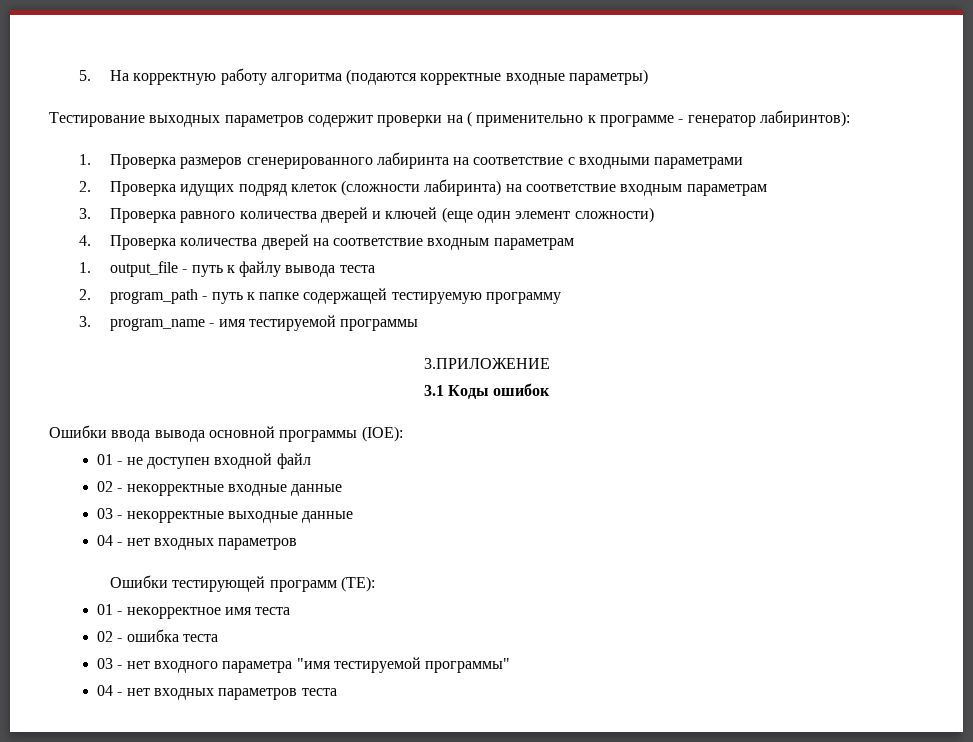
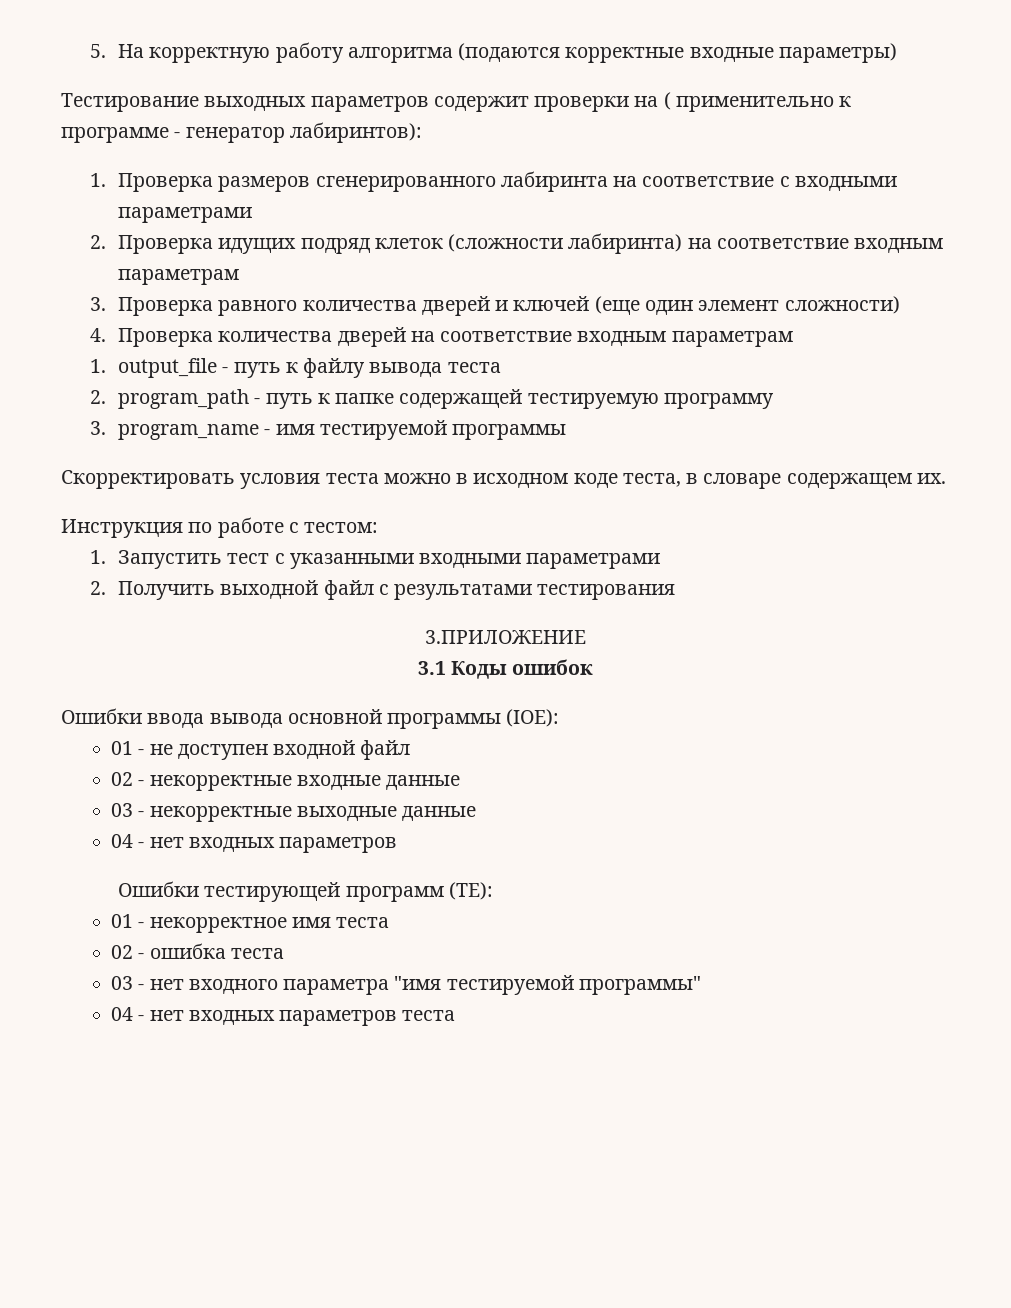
+ Скорректировать условия теста можно в исходном коде теста, в словаре содержащем их.
+ Инструкция по работе с тестом:
+ 1. Запустить тест с указанными входными параметрами
+ 2. Получить выходной файл с результатами тестирования

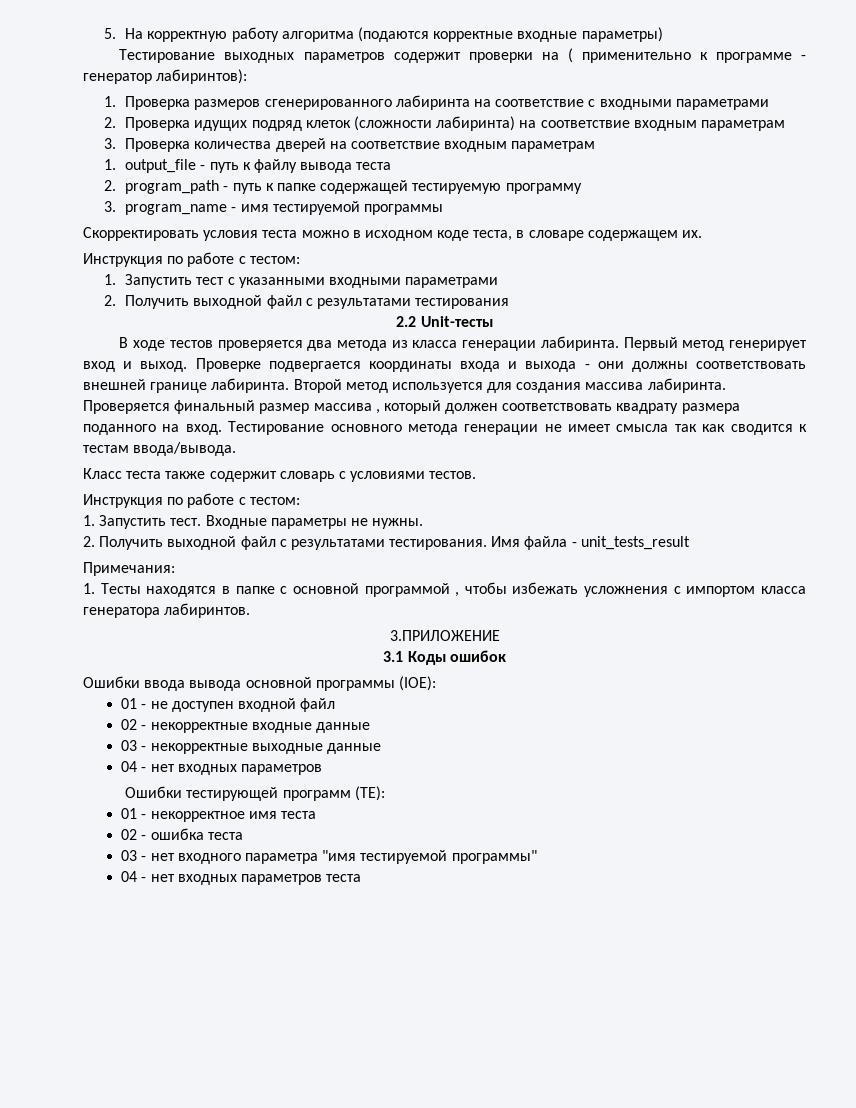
- 3. Проверка равного количества дверей и ключей (еще один элемент сложности)
- 4. Проверка количества дверей на соответствие входным параметрам
+ 3. Проверка количества дверей на соответствие входным параметрам
+ 2.2 Unit-тесты
+ В ходе тестов проверяется два метода из класса генерации лабиринта. Первый метод генерирует вход и выход. Проверке подвергается координаты входа и выхода - они должны соответствовать внешней границе лабиринта. Второй метод используется для создания массива лабиринта. Проверяется финальный размер массива , который должен соответствовать квадрату размера поданного на вход. Тестирование основного метода генерации не имеет смысла так как сводится к тестам ввода/вывода.
+ Класс теста также содержит словарь с условиями тестов.
+ Инструкция по работе с тестом:
+ 1. Запустить тест. Входные параметры не нужны.
+ 2. Получить выходной файл с результатами тестирования. Имя файла - unit_tests_result
+ Примечания:
+ 1. Тесты находятся в папке с основной программой , чтобы избежать усложнения с импортом класса генератора лабиринтов.

